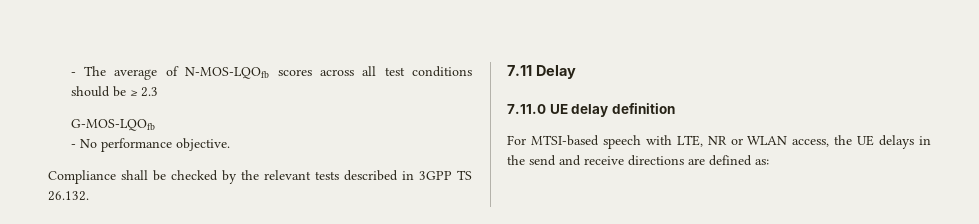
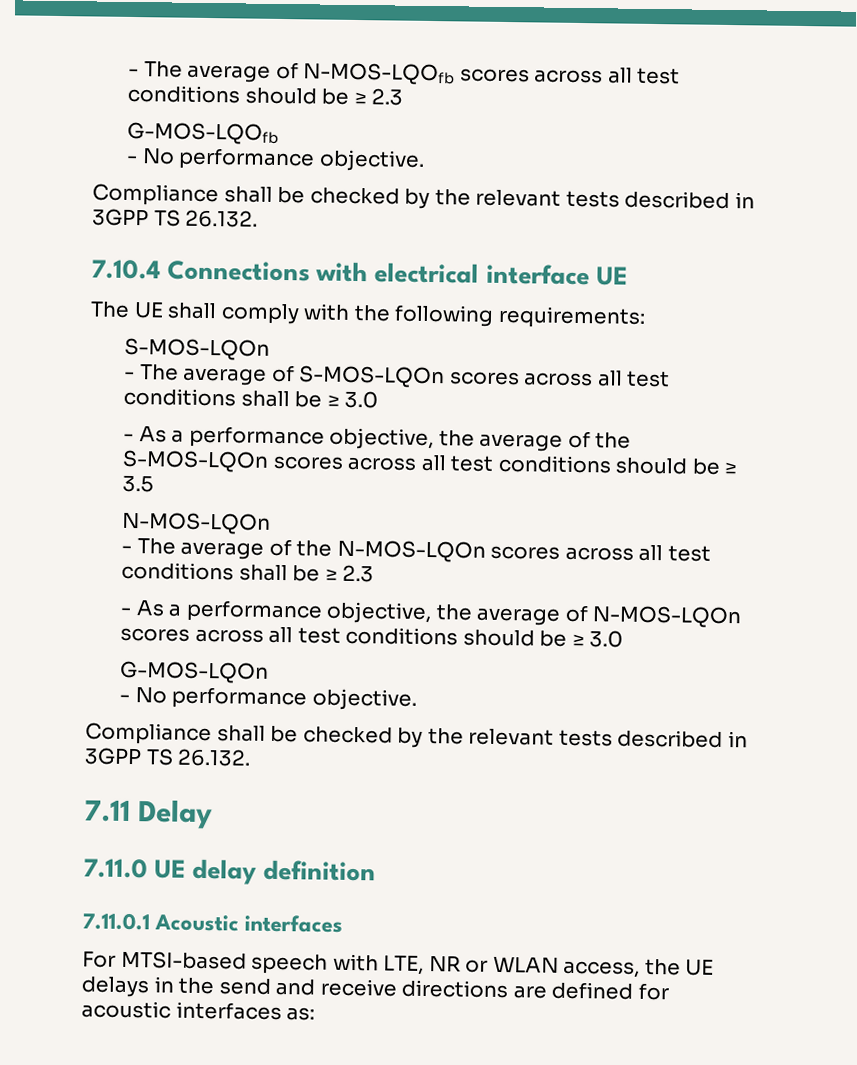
+ 7.10.4 Connections with electrical interface UE
+ The UE shall comply with the following requirements:
+ S-MOS-LQOn
+ - The average of S-MOS-LQOn scores across all test conditions shall be ≥ 3.0
+ - As a performance objective, the average of the S-MOS-LQOn scores across all test conditions should be ≥ 3.5
+ N-MOS-LQOn
+ - The average of the N-MOS-LQOn scores across all test conditions shall be ≥ 2.3
+ - As a performance objective, the average of N-MOS-LQOn scores across all test conditions should be ≥ 3.0
+ G-MOS-LQOn
+ - No performance objective.
+ Compliance shall be checked by the relevant tests described in 3GPP TS 26.132.
+ 7.11.0.1 Acoustic interfaces
- For MTSI-based speech with LTE, NR or WLAN access, the UE delays in the send and receive directions are defined as:
+ For MTSI-based speech with LTE, NR or WLAN access, the UE delays in the send and receive directions are defined for acoustic interfaces as:

